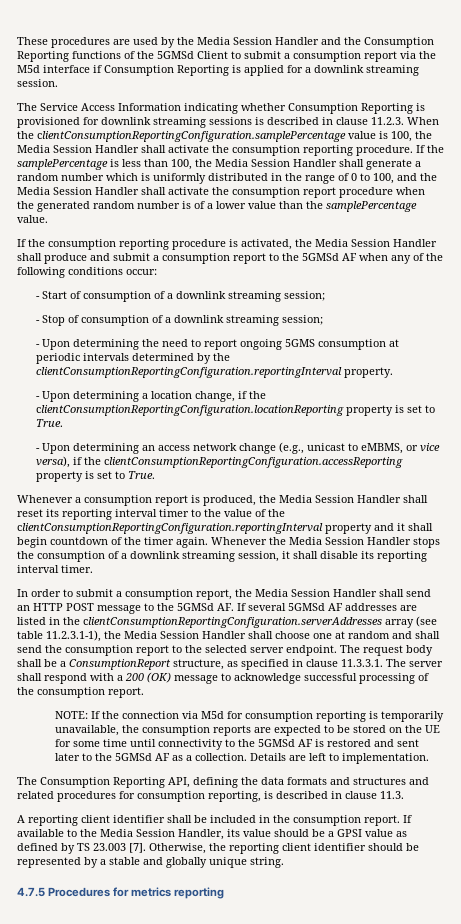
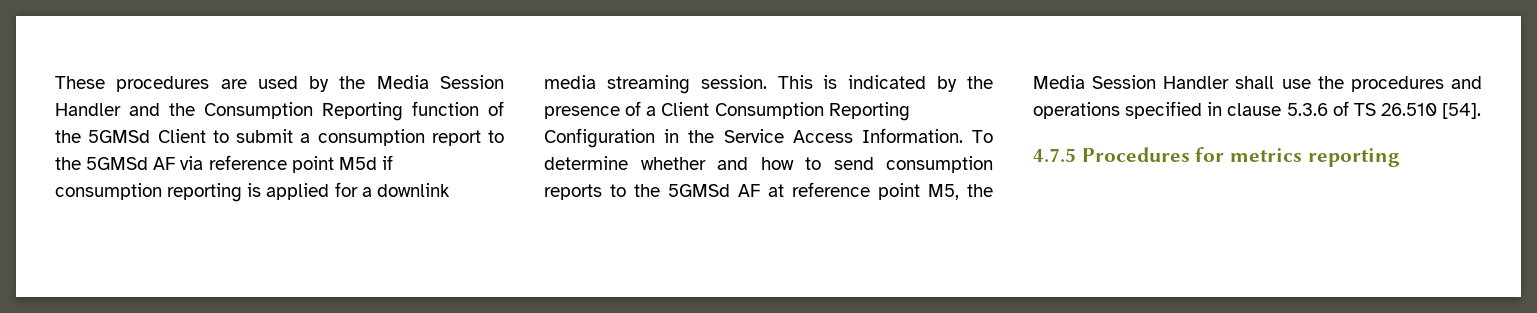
- These procedures are used by the Media Session Handler and the Consumption Reporting functions of the 5GMSd Client to submit a consumption report via the M5d interface if Consumption Reporting is applied for a downlink streaming session.
- The Service Access Information indicating whether Consumption Reporting is provisioned for downlink streaming sessions is described in clause 11.2.3. When the clientConsumptionReportingConfiguration.samplePercentage value is 100, the Media Session Handler shall activate the consumption reporting procedure. If the samplePercentage is less than 100, the Media Session Handler shall generate a random number which is uniformly distributed in the range of 0 to 100, and the Media Session Handler shall activate the consumption report procedure when the generated random number is of a lower value than the samplePercentage value.
- If the consumption reporting procedure is activated, the Media Session Handler shall produce and submit a consumption report to the 5GMSd AF when any of the following conditions occur:
- - Start of consumption of a downlink streaming session;
- - Stop of consumption of a downlink streaming session;
- - Upon determining the need to report ongoing 5GMS consumption at periodic intervals determined by the clientConsumptionReportingConfiguration.reportingInterval property.
- - Upon determining a location change, if the clientConsumptionReportingConfiguration.locationReporting property is set to True.
- - Upon determining an access network change (e.g., unicast to eMBMS, or vice versa), if the clientConsumptionReportingConfiguration.accessReporting property is set to True.
- Whenever a consumption report is produced, the Media Session Handler shall reset its reporting interval timer to the value of the clientConsumptionReportingConfiguration.reportingInterval property and it shall begin countdown of the timer again. Whenever the Media Session Handler stops the consumption of a downlink streaming session, it shall disable its reporting interval timer.
- In order to submit a consumption report, the Media Session Handler shall send an HTTP POST message to the 5GMSd AF. If several 5GMSd AF addresses are listed in the clientConsumptionReportingConfiguration.serverAddresses array (see table 11.2.3.1-1), the Media Session Handler shall choose one at random and shall send the consumption report to the selected server endpoint. The request body shall be a ConsumptionReport structure, as specified in clause 11.3.3.1. The server shall respond with a 200 (OK) message to acknowledge successful processing of the consumption report.
- NOTE: If the connection via M5d for consumption reporting is temporarily unavailable, the consumption reports are expected to be stored on the UE for some time until connectivity to the 5GMSd AF is restored and sent later to the 5GMSd AF as a collection. Details are left to implementation.
- The Consumption Reporting API, defining the data formats and structures and related procedures for consumption reporting, is described in clause 11.3.
- A reporting client identifier shall be included in the consumption report. If available to the Media Session Handler, its value should be a GPSI value as defined by TS 23.003 [7]. Otherwise, the reporting client identifier should be represented by a stable and globally unique string.
+ These procedures are used by the Media Session Handler and the Consumption Reporting function of the 5GMSd Client to submit a consumption report to the 5GMSd AF via reference point M5d if consumption reporting is applied for a downlink media streaming session. This is indicated by the presence of a Client Consumption Reporting Configuration in the Service Access Information. To determine whether and how to send consumption reports to the 5GMSd AF at reference point M5, the Media Session Handler shall use the procedures and operations specified in clause 5.3.6 of TS 26.510 [54].

